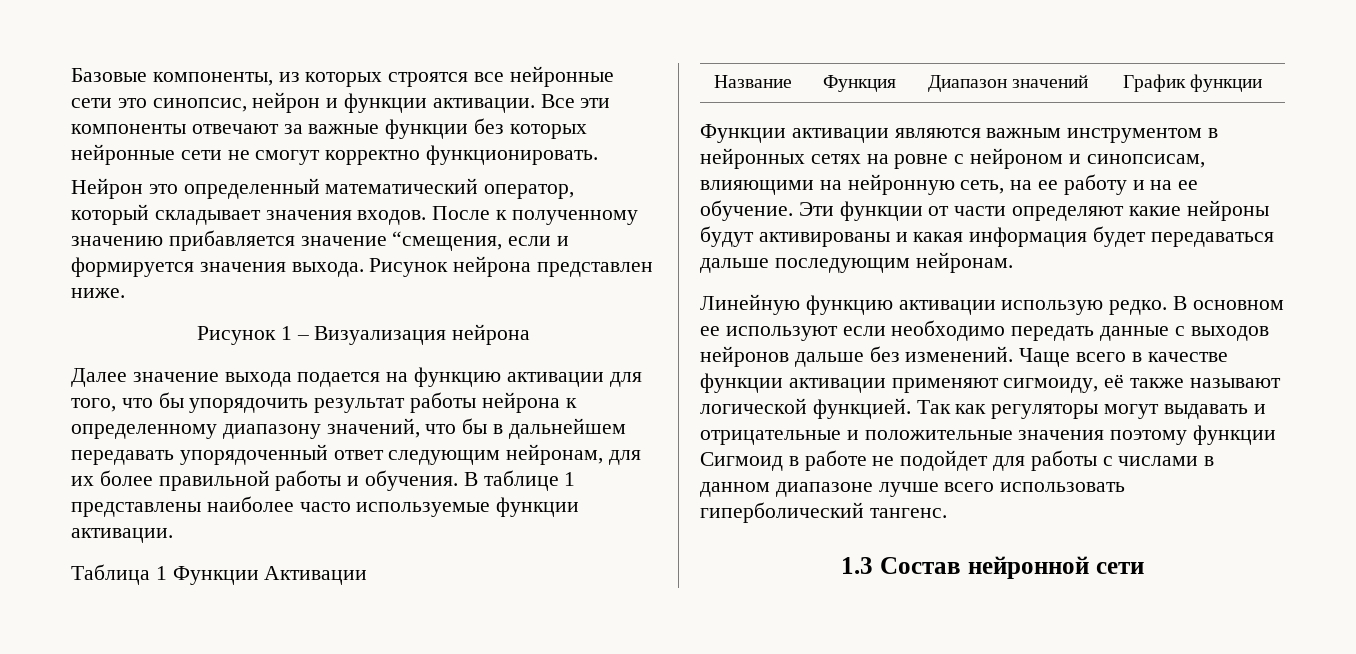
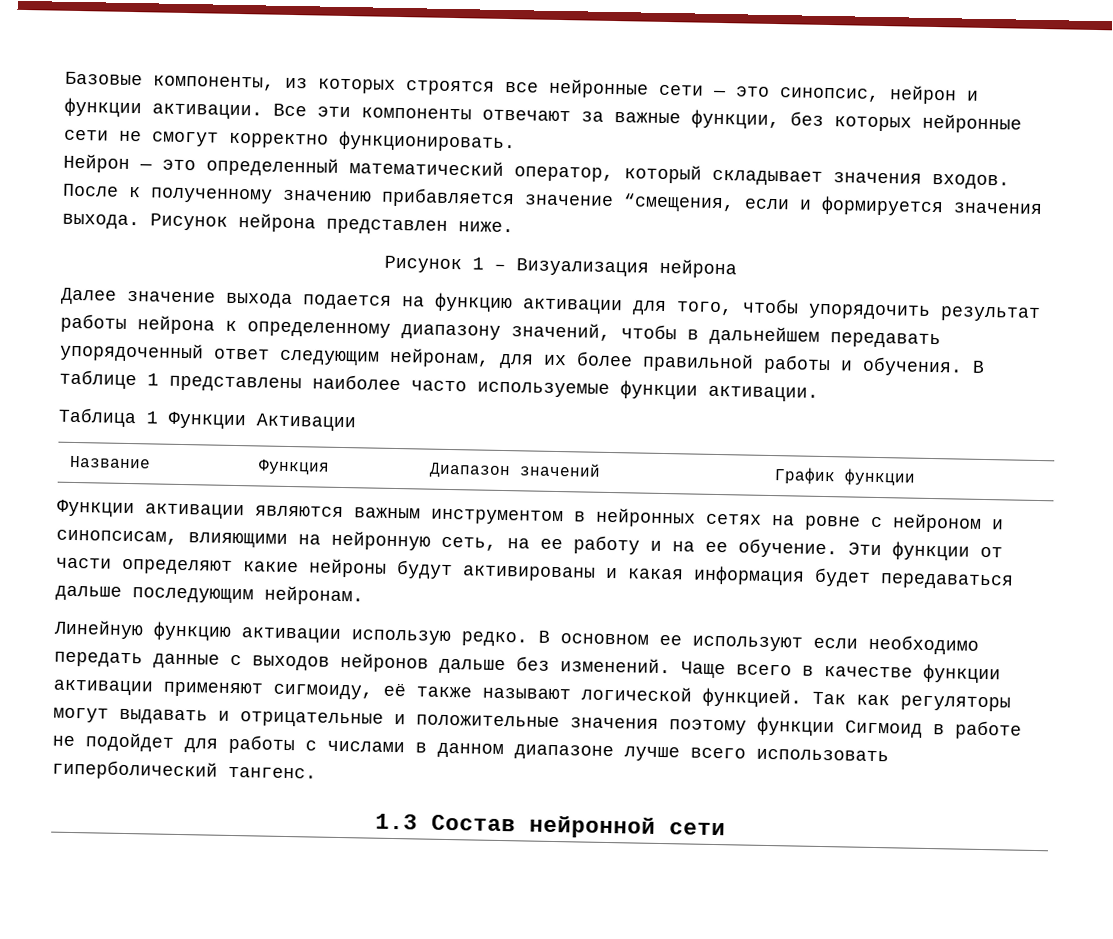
- Базовые компоненты, из которых строятся все нейронные сети это синопсис, нейрон и функции активации.
+ Базовые компоненты, из которых строятся все нейронные сети — это синопсис, нейрон и функции активации.
- Все эти компоненты отвечают за важные функции без которых нейронные сети не смогут корректно функционировать.
+ Все эти компоненты отвечают за важные функции, без которых нейронные сети не смогут корректно функционировать.
- Нейрон это определенный математический оператор, который складывает значения входов.
+ Нейрон — это определенный математический оператор, который складывает значения входов.
- Далее значение выхода подается на функцию активации для того, что бы упорядочить результат работы нейрона к определенному диапазону значений, что бы в дальнейшем передавать упорядоченный ответ следующим нейронам, для их более правильной работы и обучения.
+ Далее значение выхода подается на функцию активации для того, чтобы упорядочить результат работы нейрона к определенному диапазону значений, чтобы в дальнейшем передавать упорядоченный ответ следующим нейронам, для их более правильной работы и обучения.

